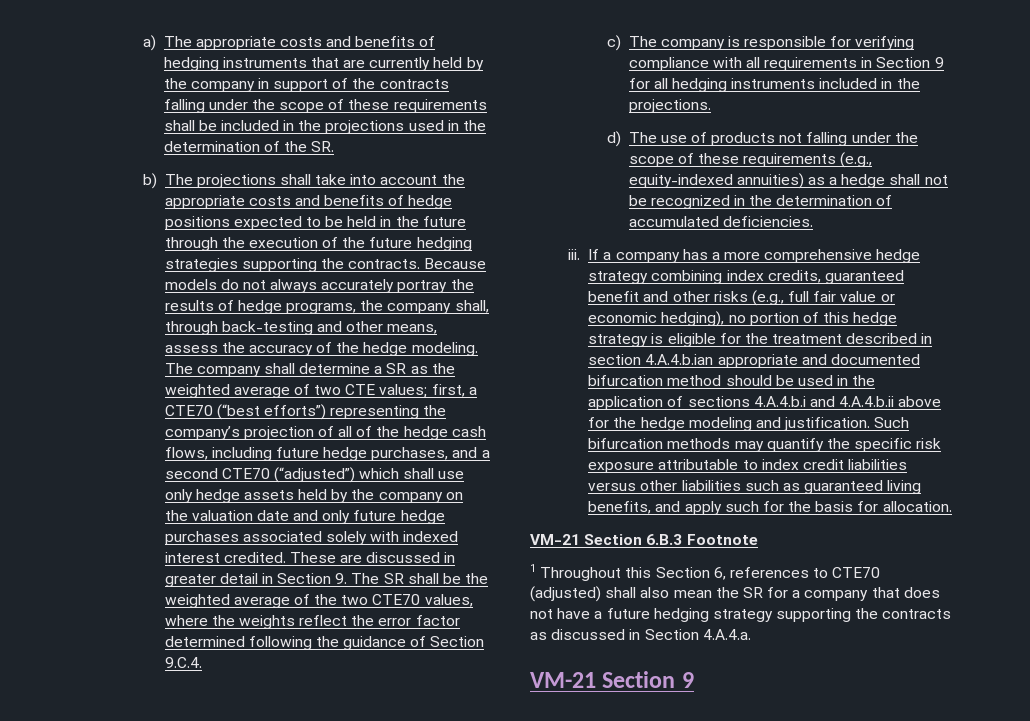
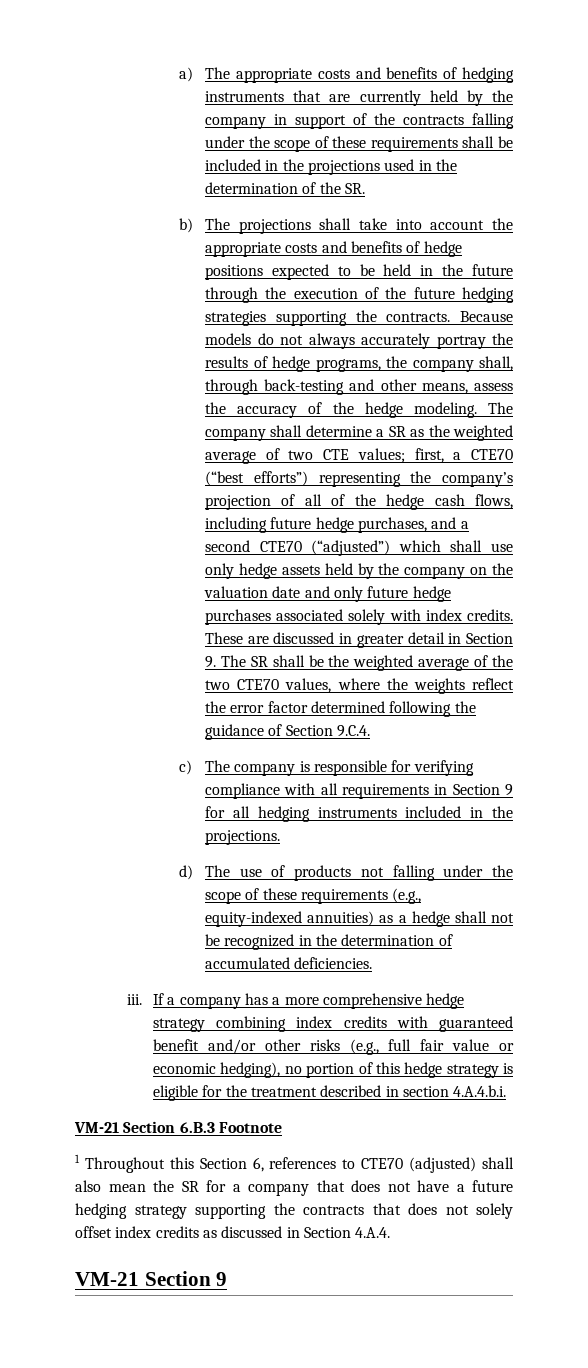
- first, a CTE70 (“best efforts”) representing the company’s projection of all of the hedge cash flows, including future hedge purchases, and a second CTE70 (“adjusted”) which shall use only hedge assets held by the company on the valuation date and only future hedge purchases associated solely with indexed interest credited.
+ first, a CTE70 (“best efforts”) representing the company’s projection of all of the hedge cash flows, including future hedge purchases, and a second CTE70 (“adjusted”) which shall use only hedge assets held by the company on the valuation date and only future hedge purchases associated solely with index credits.
- If a company has a more comprehensive hedge strategy combining index credits, guaranteed benefit and other risks (e.g., full fair value or economic hedging), no portion of this hedge strategy is eligible for the treatment described in section 4.A.4.b.ian appropriate and documented bifurcation method should be used in the application of sections 4.A.4.b.i and 4.A.4.b.ii above for the hedge modeling and justification. Such bifurcation methods may quantify the specific risk exposure attributable to index credit liabilities versus other liabilities such as guaranteed living benefits, and apply such for the basis for allocation.
+ If a company has a more comprehensive hedge strategy combining index credits with guaranteed benefit and/or other risks (e.g., full fair value or economic hedging), no portion of this hedge strategy is eligible for the treatment described in section 4.A.4.b.i.
- 1 Throughout this Section 6, references to CTE70 (adjusted) shall also mean the SR for a company that does not have a future hedging strategy supporting the contracts as discussed in Section 4.A.4.a.
+ 1 Throughout this Section 6, references to CTE70 (adjusted) shall also mean the SR for a company that does not have a future hedging strategy supporting the contracts that does not solely offset index credits as discussed in Section 4.A.4.

